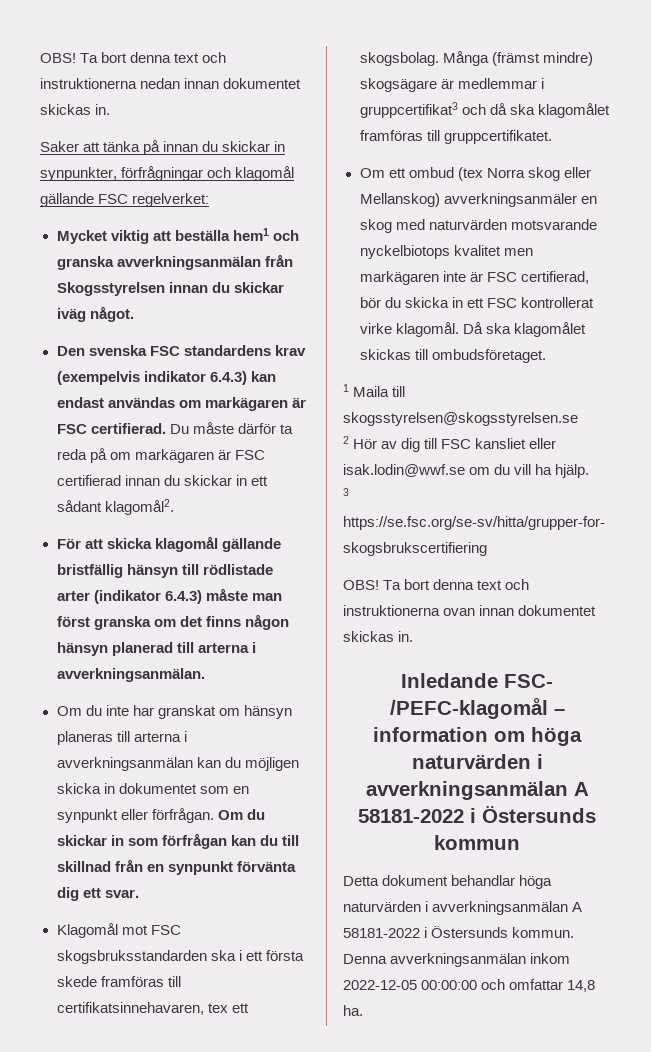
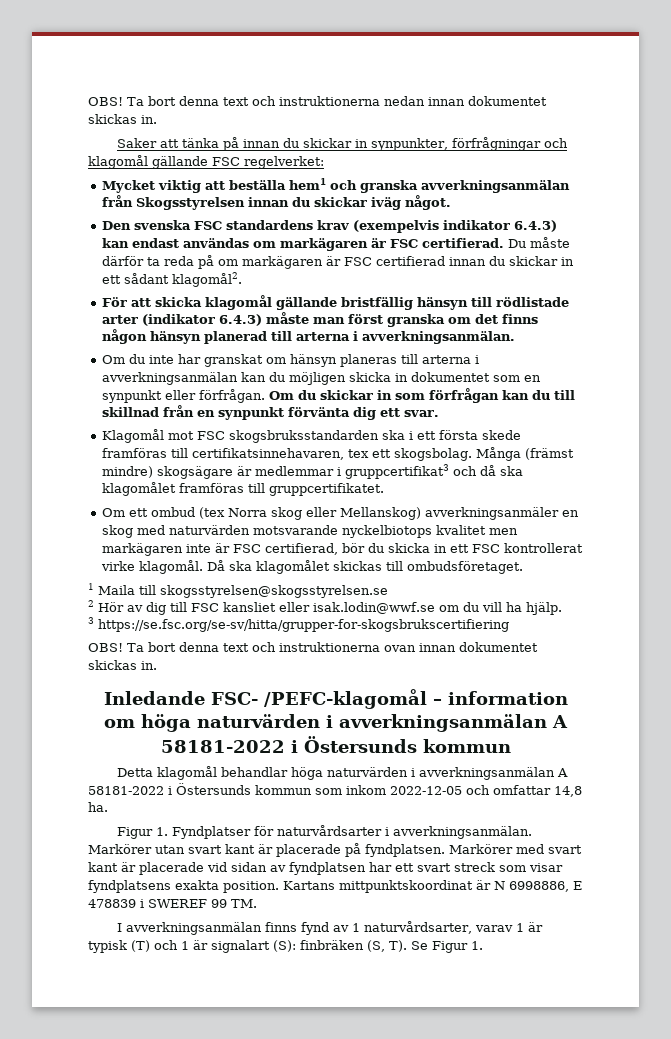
- Detta dokument behandlar höga naturvärden i avverkningsanmälan A 58181-2022 i Östersunds kommun. Denna avverkningsanmälan inkom 2022-12-05 00:00:00 och omfattar 14,8 ha.
+ Detta klagomål behandlar höga naturvärden i avverkningsanmälan A 58181-2022 i Östersunds kommun som inkom 2022-12-05 och omfattar 14,8 ha.
+ Figur 1. Fyndplatser för naturvårdsarter i avverkningsanmälan. Markörer utan svart kant är placerade på fyndplatsen. Markörer med svart kant är placerade vid sidan av fyndplatsen har ett svart streck som visar fyndplatsens exakta position. Kartans mittpunktskoordinat är N 6998886, E 478839 i SWEREF 99 TM.
+ I avverkningsanmälan finns fynd av 1 naturvårdsarter, varav 1 är typisk (T) och 1 är signalart (S): finbräken (S, T). Se Figur 1.

